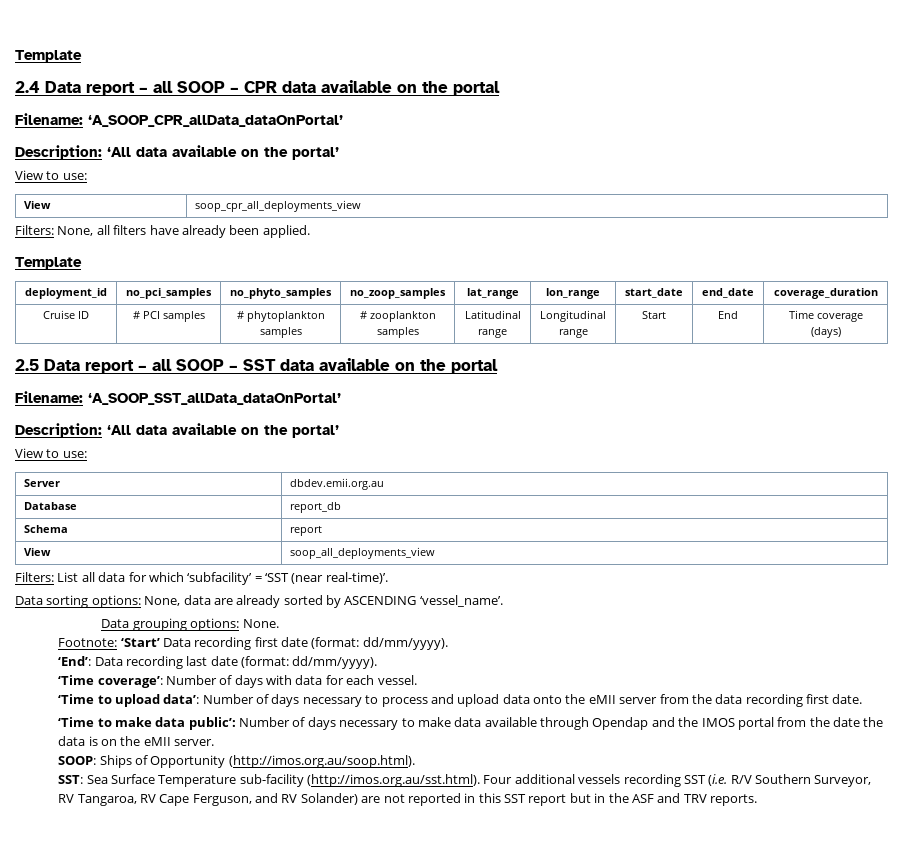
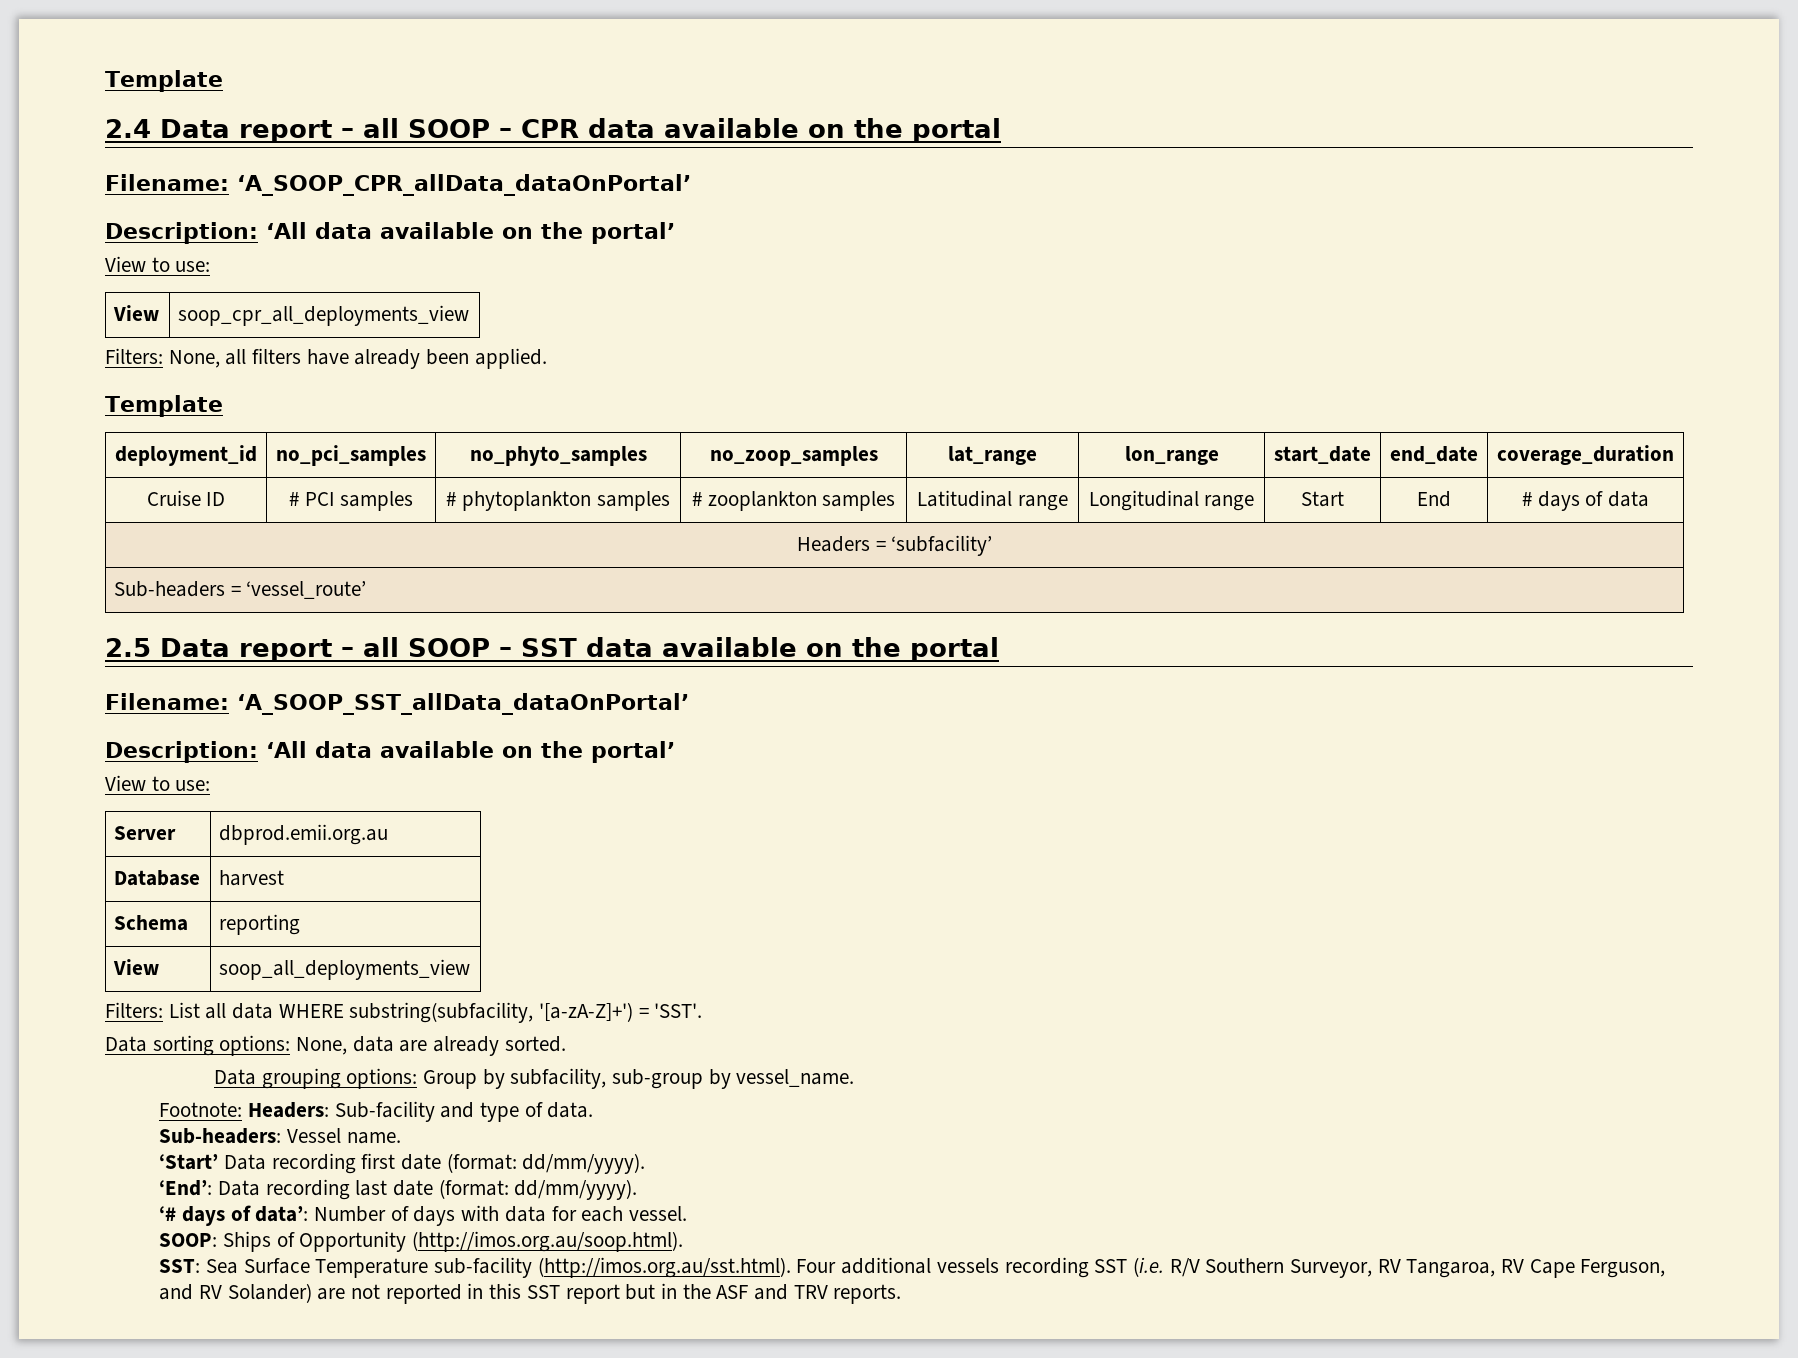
- Cruise ID | # PCI samples | # phytoplankton samples | # zooplankton samples | Latitudinal range | Longitudinal range | Start | End | Time coverage (days)
+ Cruise ID | # PCI samples | # phytoplankton samples | # zooplankton samples | Latitudinal range | Longitudinal range | Start | End | # days of data
+ Headers = ‘subfacility’
+ Sub-headers = ‘vessel_route’
- Server | dbdev.emii.org.au
+ Server | dbprod.emii.org.au
- Database | report_db
+ Database | harvest
- Schema | report
+ Schema | reporting
- Filters: List all data for which ‘subfacility’ = ‘SST (near real-time)’.
+ Filters: List all data WHERE substring(subfacility, '[a-zA-Z]+') = 'SST'.
- Data sorting options: None, data are already sorted by ASCENDING ‘vessel_name’.
+ Data sorting options: None, data are already sorted.
- Data grouping options: None.
- Footnote: ‘Start’ Data recording first date (format: dd/mm/yyyy).
+ Data grouping options: Group by subfacility, sub-group by vessel_name.
+ Footnote: Headers: Sub-facility and type of data.
+ Sub-headers: Vessel name.
+ ‘Start’ Data recording first date (format: dd/mm/yyyy).
- ‘Time coverage’: Number of days with data for each vessel.
+ ‘# days of data’: Number of days with data for each vessel.
- ‘Time to upload data’: Number of days necessary to process and upload data onto the eMII server from the data recording first date.
- ‘Time to make data public’: Number of days necessary to make data available through Opendap and the IMOS portal from the date the data is on the eMII server.

